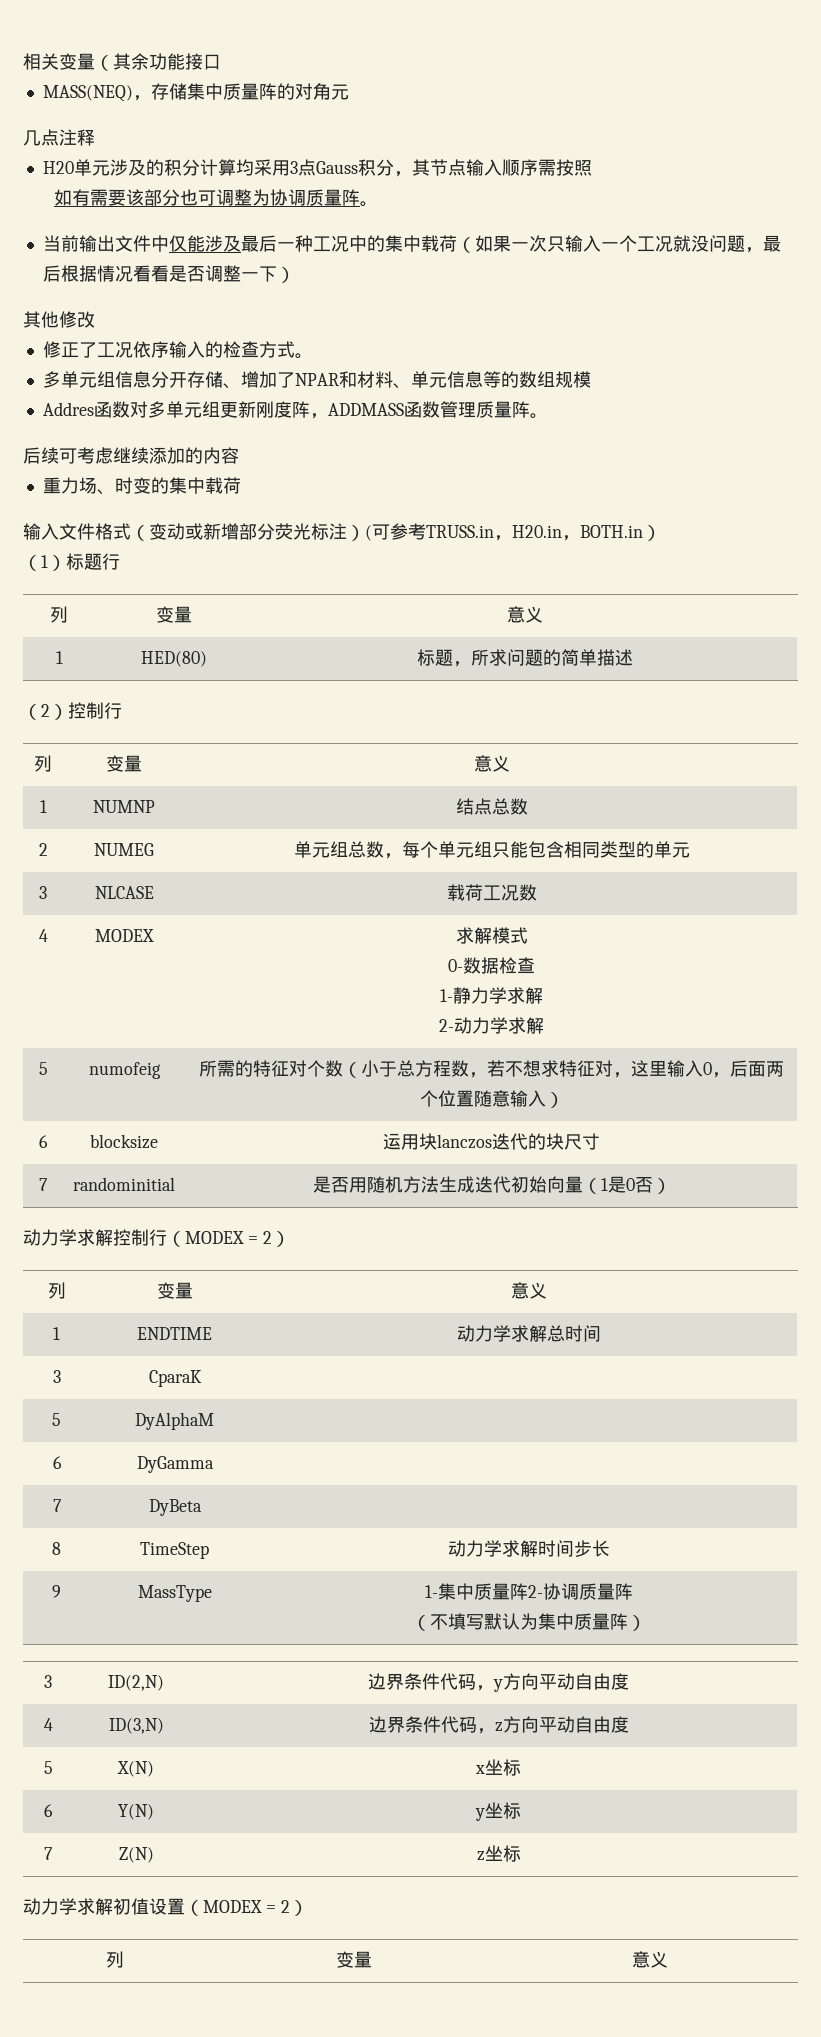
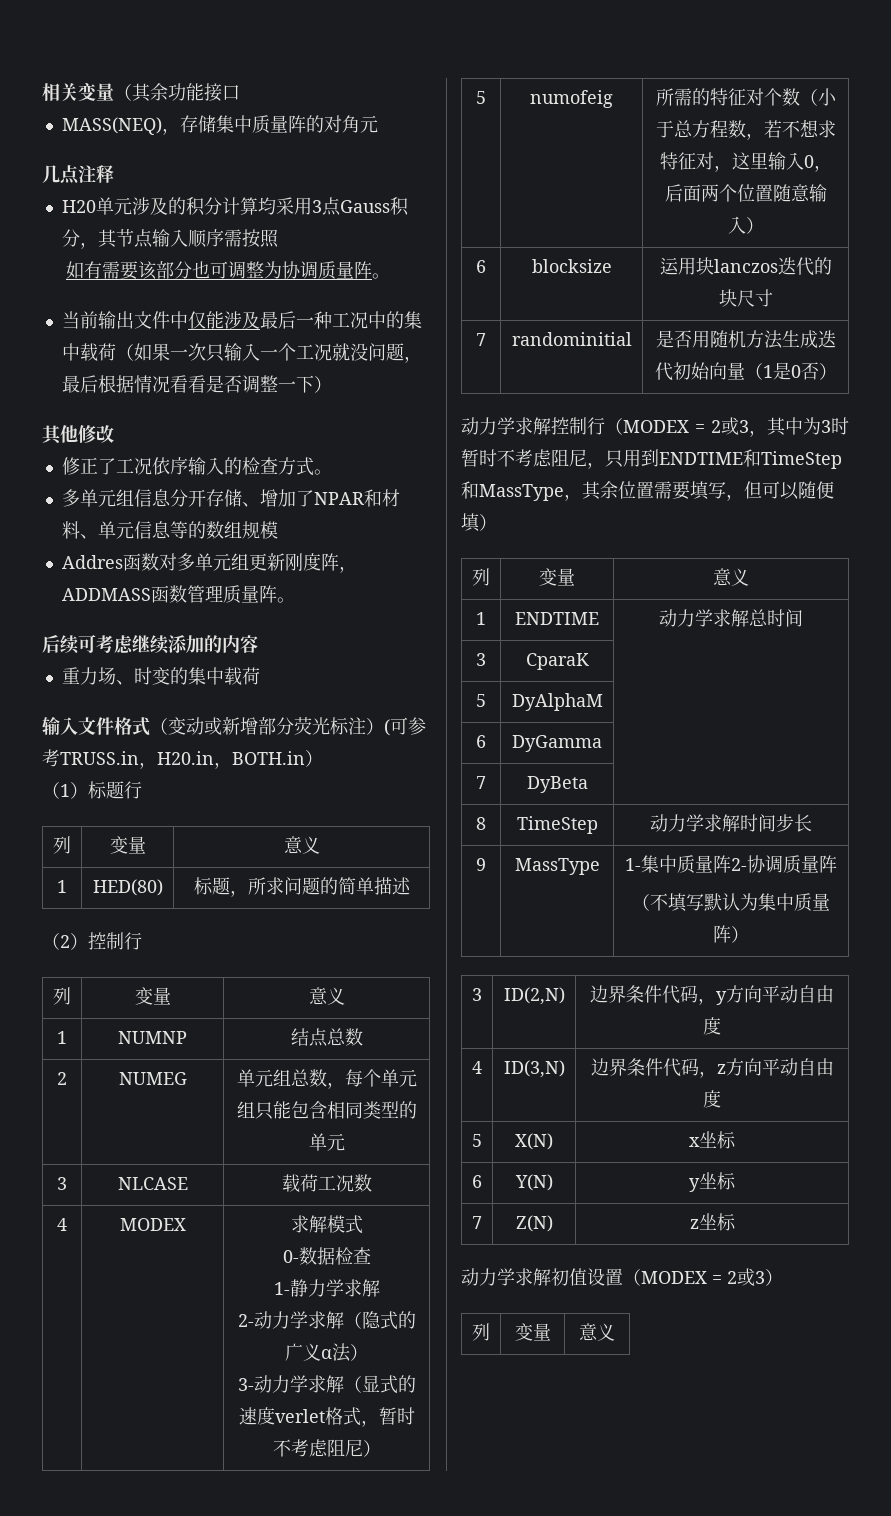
  4 | MODEX | 求解模式
  0-数据检查
  1-静力学求解
- 2-动力学求解
+ 2-动力学求解（隐式的广义α法）
+ 3-动力学求解（显式的速度verlet格式，暂时不考虑阻尼）
- 动力学求解控制行（MODEX = 2）
+ 动力学求解控制行（MODEX = 2或3，其中为3时暂时不考虑阻尼，只用到ENDTIME和TimeStep和MassType，其余位置需要填写，但可以随便填）
- 动力学求解初值设置（MODEX = 2）
+ 动力学求解初值设置（MODEX = 2或3）

